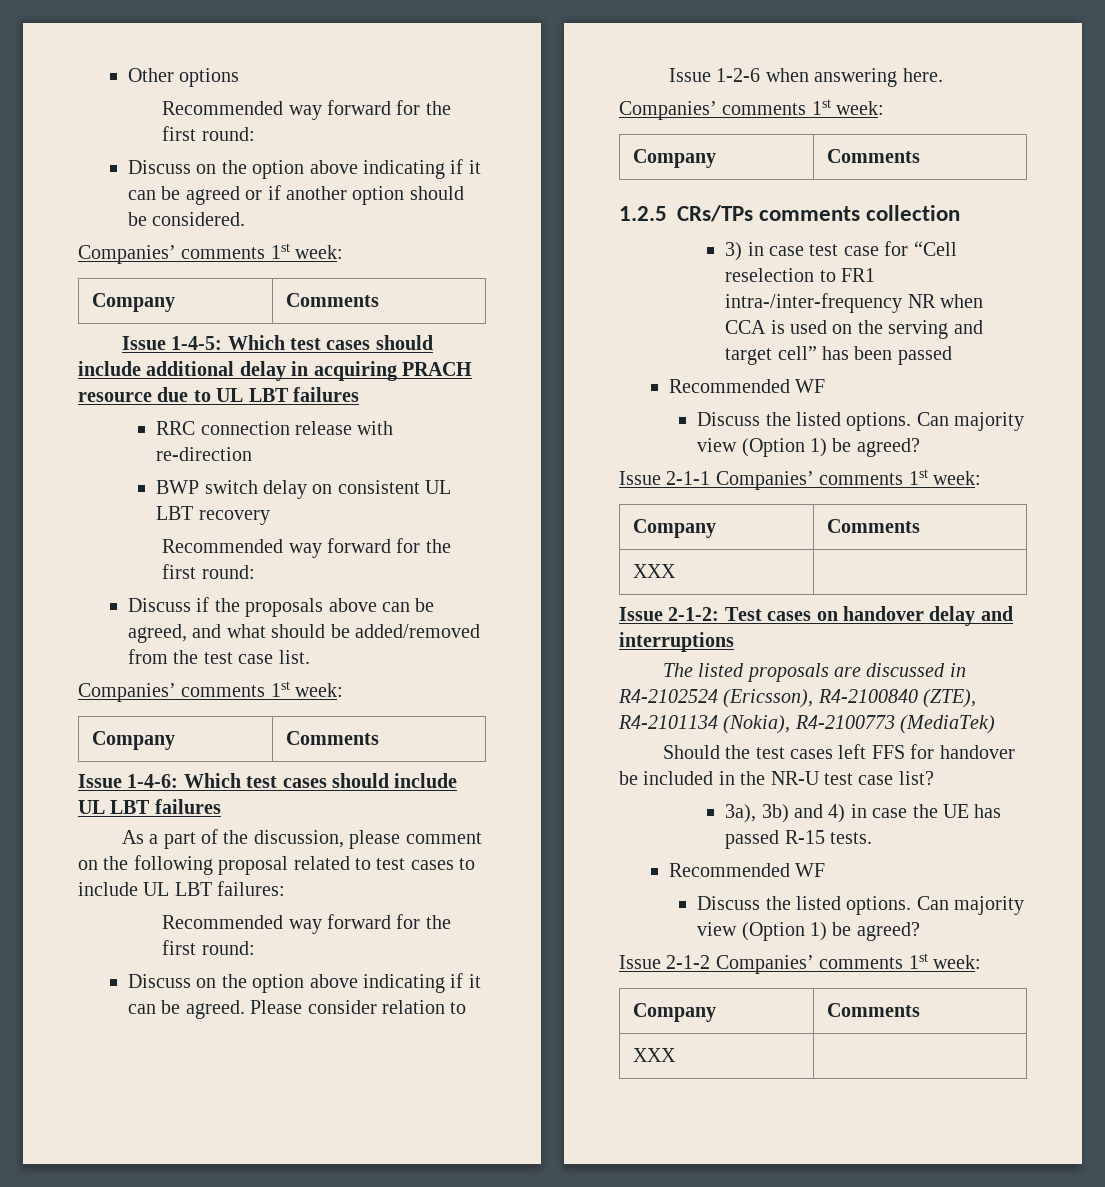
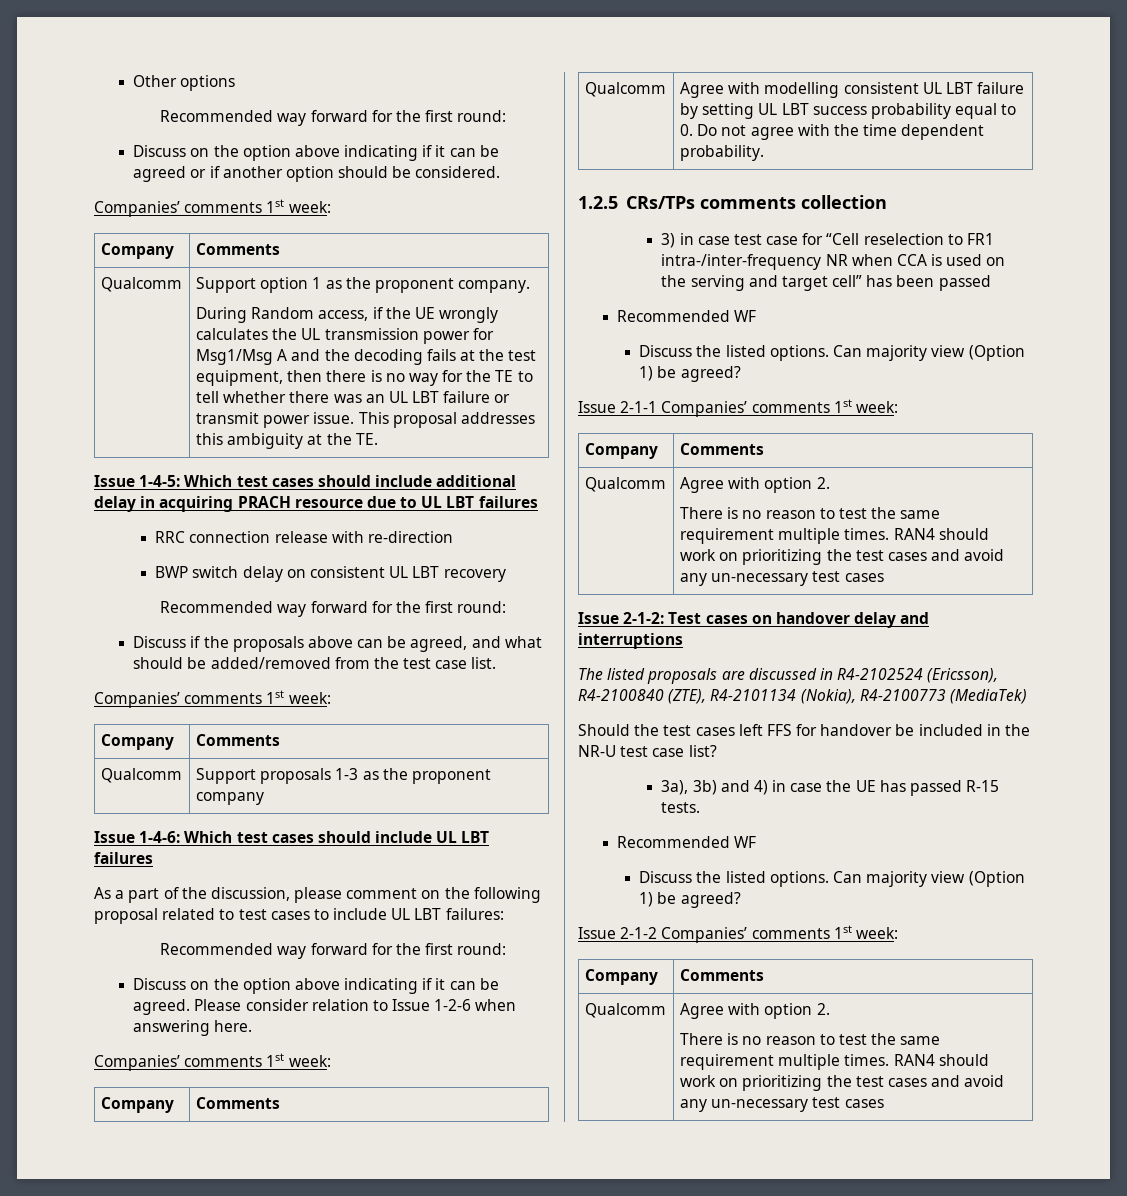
+ Qualcomm | Support option 1 as the proponent company.
+ During Random access, if the UE wrongly calculates the UL transmission power for Msg1/Msg A and the decoding fails at the test equipment, then there is no way for the TE to tell whether there was an UL LBT failure or transmit power issue. This proposal addresses this ambiguity at the TE.
+ Qualcomm | Support proposals 1-3 as the proponent company
+ Qualcomm | Agree with modelling consistent UL LBT failure by setting UL LBT success probability equal to 0. Do not agree with the time dependent probability.
  Issue 2-1-1 Companies’ comments 1st week:
  Company | Comments
- XXX |
+ Qualcomm | Agree with option 2.
+ There is no reason to test the same requirement multiple times. RAN4 should work on prioritizing the test cases and avoid any un-necessary test cases
  Issue 2-1-2 Companies’ comments 1st week:
  Company | Comments
- XXX |
+ Qualcomm | Agree with option 2.
+ There is no reason to test the same requirement multiple times. RAN4 should work on prioritizing the test cases and avoid any un-necessary test cases

